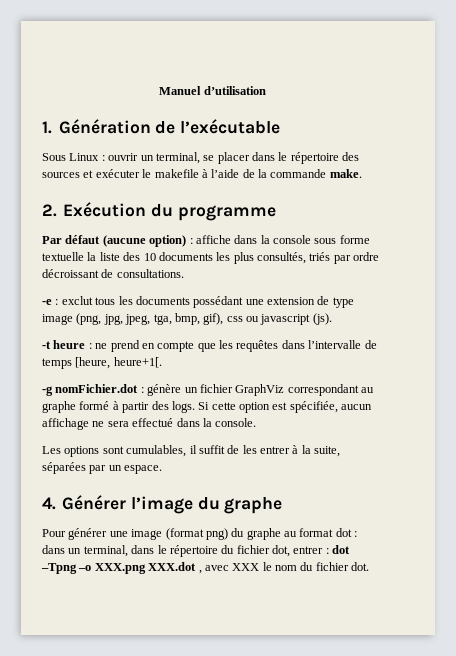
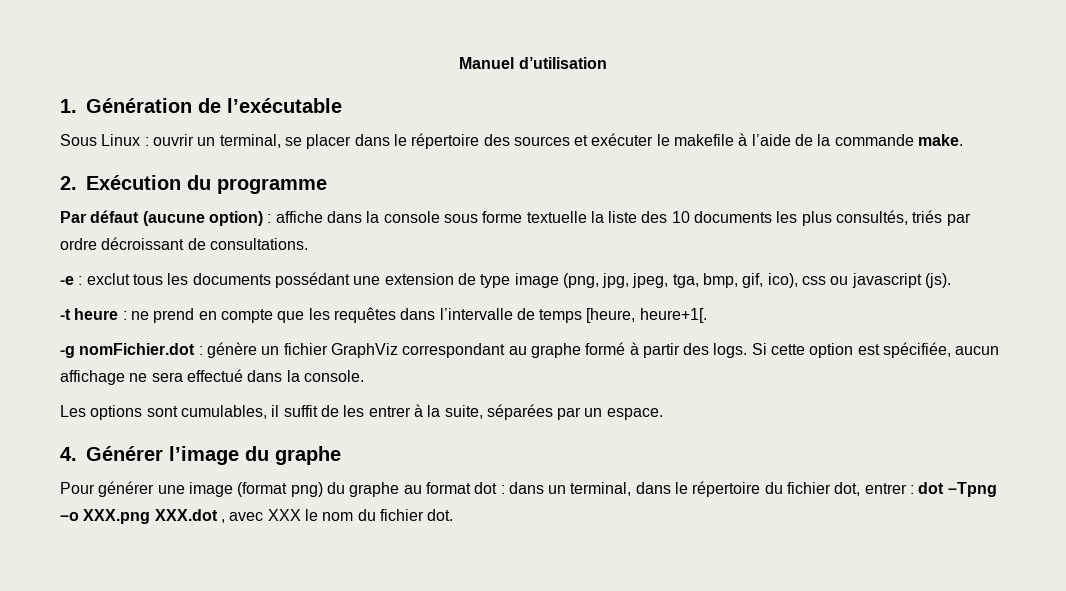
- -e : exclut tous les documents possédant une extension de type image (png, jpg, jpeg, tga, bmp, gif), css ou javascript (js).
+ -e : exclut tous les documents possédant une extension de type image (png, jpg, jpeg, tga, bmp, gif, ico), css ou javascript (js).

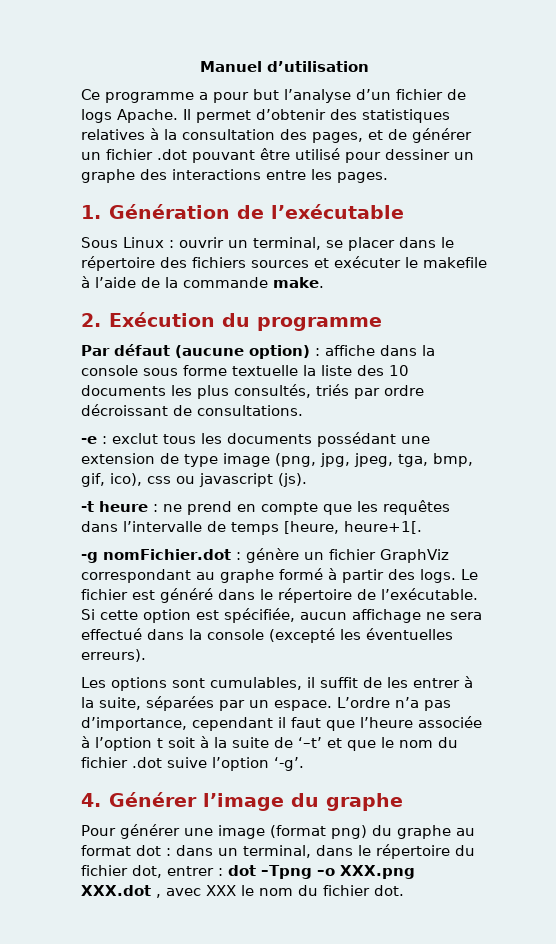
+ Ce programme a pour but l’analyse d’un fichier de logs Apache. Il permet d’obtenir des statistiques relatives à la consultation des pages, et de générer un fichier .dot pouvant être utilisé pour dessiner un graphe des interactions entre les pages.
- Sous Linux : ouvrir un terminal, se placer dans le répertoire des sources et exécuter le makefile à l’aide de la commande make.
+ Sous Linux : ouvrir un terminal, se placer dans le répertoire des fichiers sources et exécuter le makefile à l’aide de la commande make.
+ Le fichier est généré dans le répertoire de l’exécutable.
- Si cette option est spécifiée, aucun affichage ne sera effectué dans la console.
+ Si cette option est spécifiée, aucun affichage ne sera effectué dans la console (excepté les éventuelles erreurs).
+ L’ordre n’a pas d’importance, cependant il faut que l’heure associée à l’option t soit à la suite de ‘–t’ et que le nom du fichier .dot suive l’option ‘-g’.

